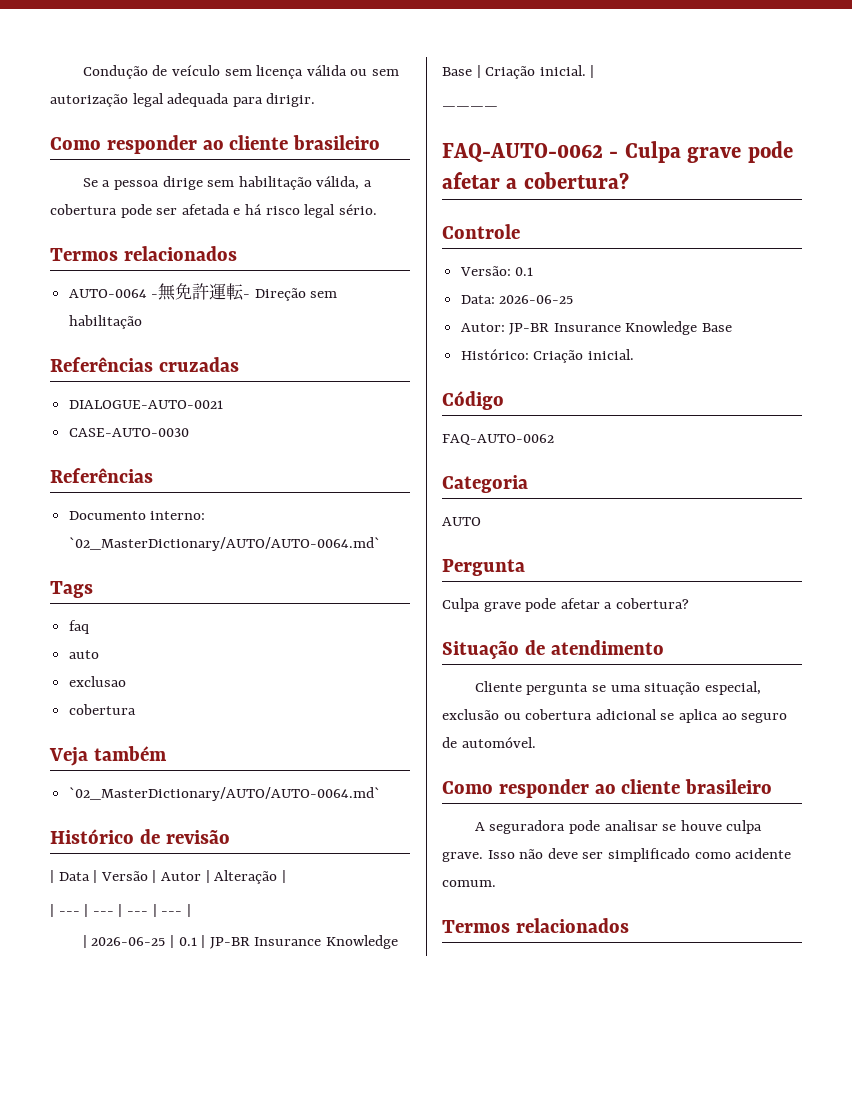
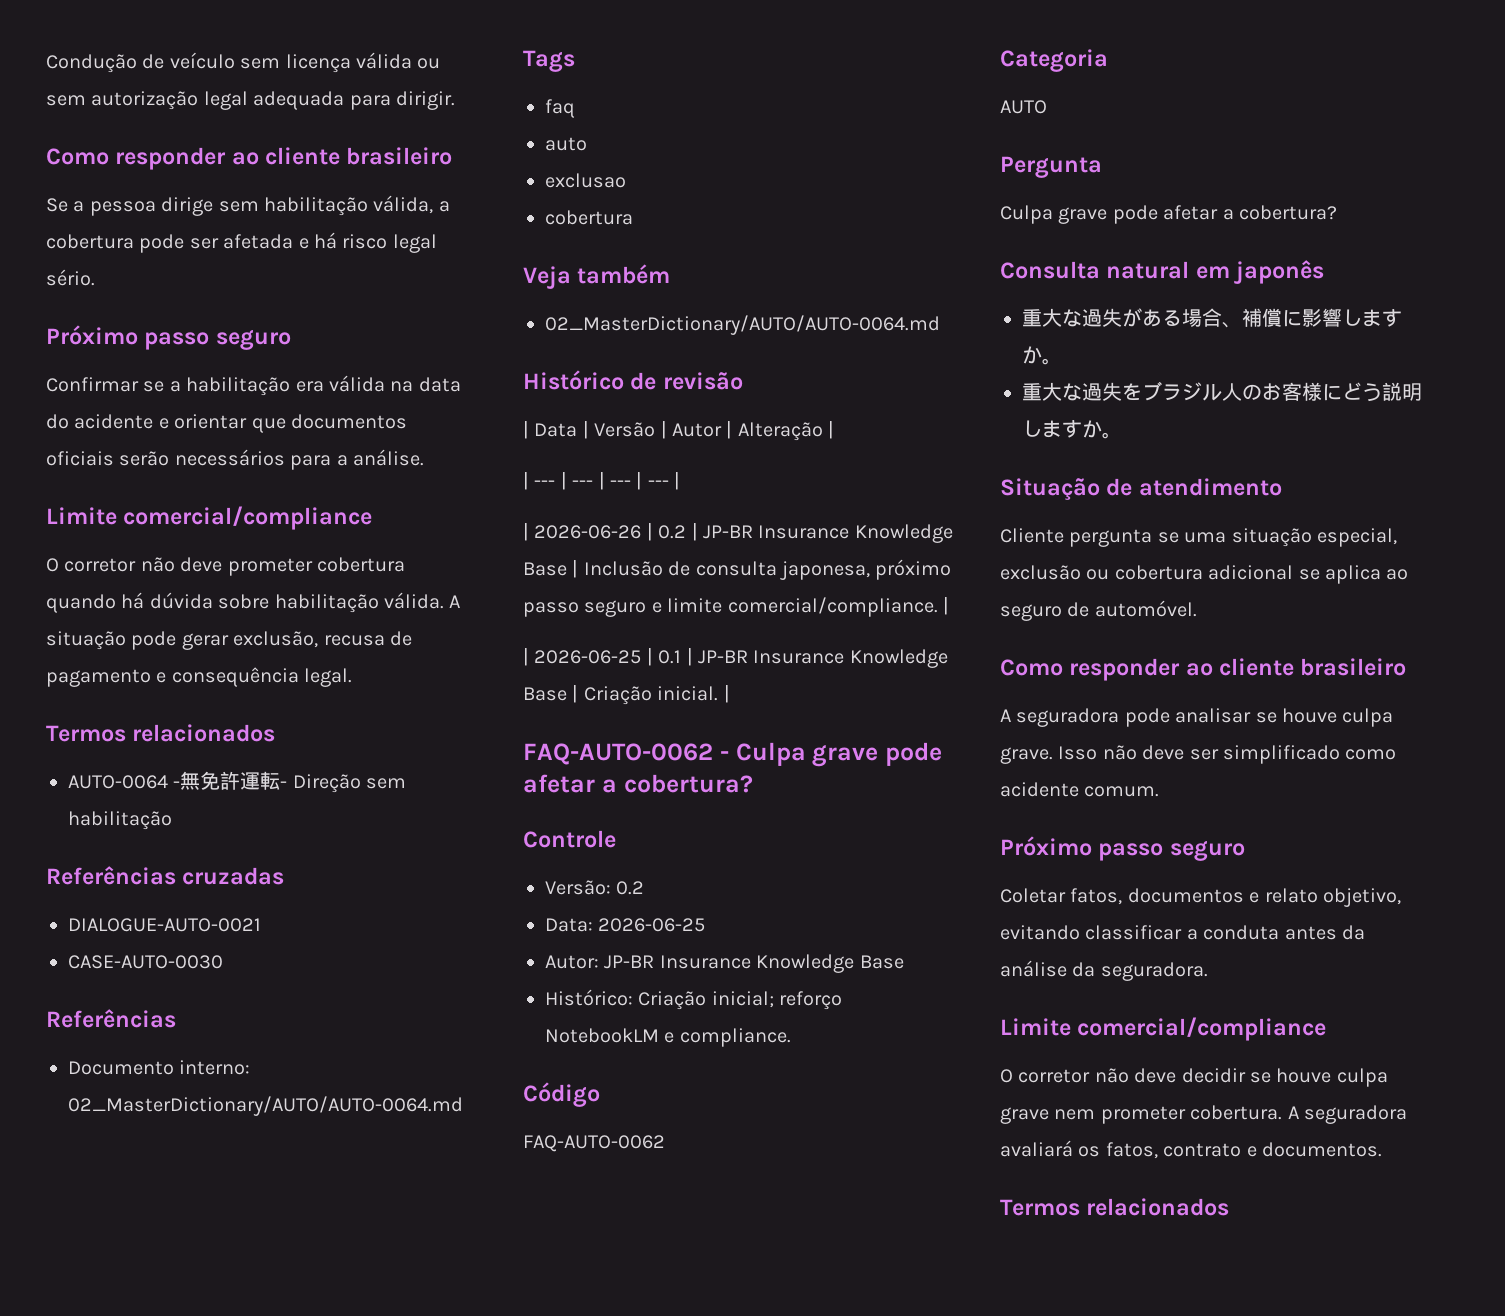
  Se a pessoa dirige sem habilitação válida, a cobertura pode ser afetada e há risco legal sério.
+ Próximo passo seguro
+ Confirmar se a habilitação era válida na data do acidente e orientar que documentos oficiais serão necessários para a análise.
+ Limite comercial/compliance
+ O corretor não deve prometer cobertura quando há dúvida sobre habilitação válida. A situação pode gerar exclusão, recusa de pagamento e consequência legal.
- Documento interno: `02_MasterDictionary/AUTO/AUTO-0064.md`
+ Documento interno: 02_MasterDictionary/AUTO/AUTO-0064.md
  Veja também
- `02_MasterDictionary/AUTO/AUTO-0064.md`
+ 02_MasterDictionary/AUTO/AUTO-0064.md
+ | 2026-06-26 | 0.2 | JP-BR Insurance Knowledge Base | Inclusão de consulta japonesa, próximo passo seguro e limite comercial/compliance. |
- ————
- Versão: 0.1
+ Versão: 0.2
- Histórico: Criação inicial.
+ Histórico: Criação inicial; reforço NotebookLM e compliance.
+ Consulta natural em japonês
+ 重大な過失がある場合、補償に影響しますか。
+ 重大な過失をブラジル人のお客様にどう説明しますか。
  Isso não deve ser simplificado como acidente comum.
+ Próximo passo seguro
+ Coletar fatos, documentos e relato objetivo, evitando classificar a conduta antes da análise da seguradora.
+ Limite comercial/compliance
+ O corretor não deve decidir se houve culpa grave nem prometer cobertura. A seguradora avaliará os fatos, contrato e documentos.

